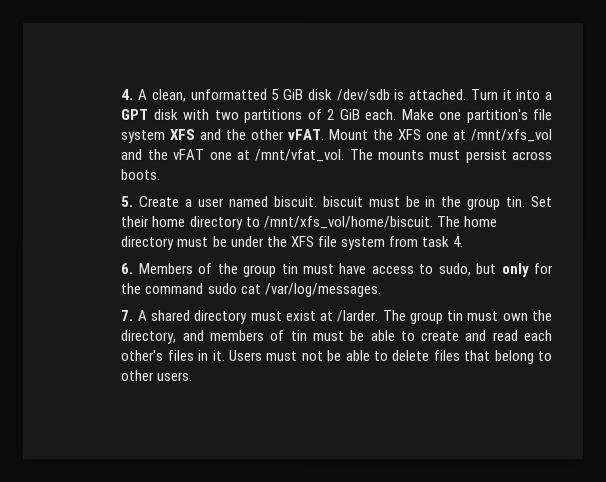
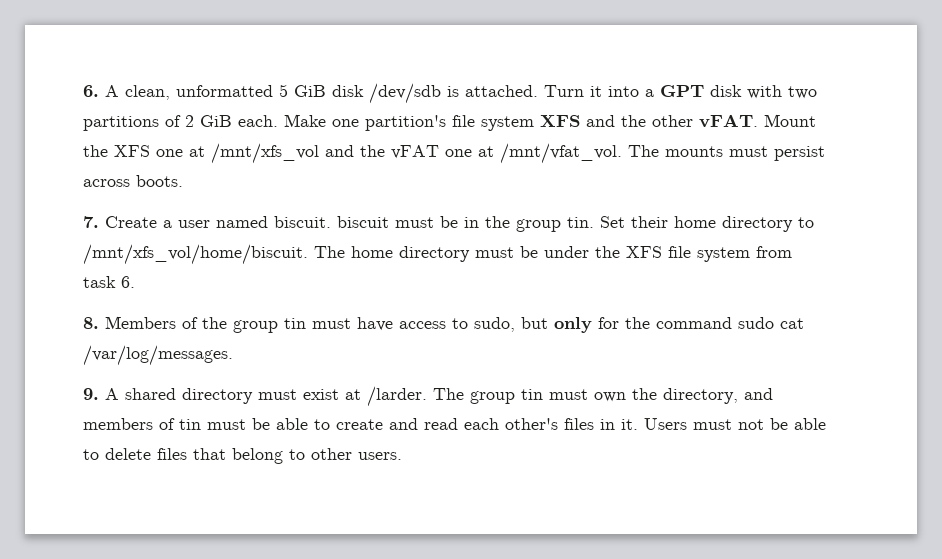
- 4. A clean, unformatted 5 GiB disk /dev/sdb is attached.
+ 6. A clean, unformatted 5 GiB disk /dev/sdb is attached.
- 5. Create a user named biscuit. biscuit must be in the group tin.
+ 7. Create a user named biscuit. biscuit must be in the group tin.
- The home directory must be under the XFS file system from task 4.
- 6. Members of the group tin must have access to sudo, but only for the command sudo cat /var/log/messages.
+ The home directory must be under the XFS file system from task 6.
+ 8. Members of the group tin must have access to sudo, but only for the command sudo cat /var/log/messages.
- 7. A shared directory must exist at /larder.
+ 9. A shared directory must exist at /larder.

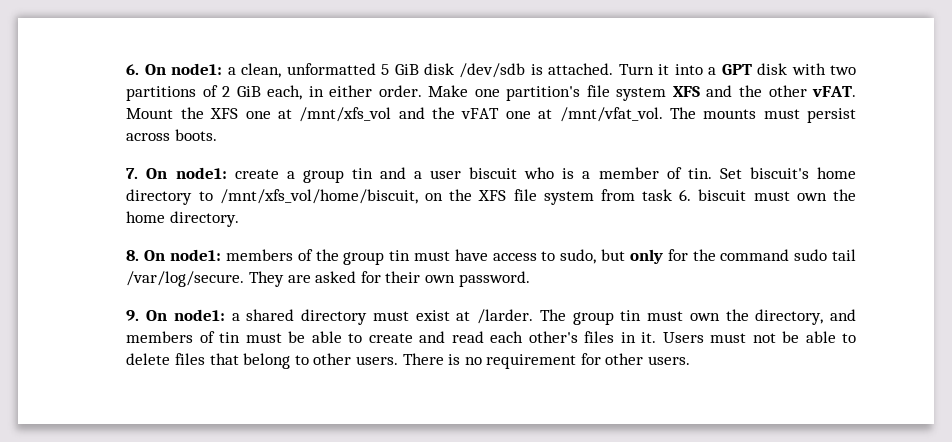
- 6. A clean, unformatted 5 GiB disk /dev/sdb is attached.
+ 6. On node1: a clean, unformatted 5 GiB disk /dev/sdb is attached.
- Turn it into a GPT disk with two partitions of 2 GiB each.
+ Turn it into a GPT disk with two partitions of 2 GiB each, in either order.
- 7. Create a user named biscuit. biscuit must be in the group tin.
+ 7. On node1: create a group tin and a user biscuit who is a member of tin.
- Set their home directory to /mnt/xfs_vol/home/biscuit. The home directory must be under the XFS file system from task 6.
- 8. Members of the group tin must have access to sudo, but only for the command sudo cat /var/log/messages.
- 9. A shared directory must exist at /larder.
+ Set biscuit's home directory to /mnt/xfs_vol/home/biscuit, on the XFS file system from task 6. biscuit must own the home directory.
+ 8. On node1: members of the group tin must have access to sudo, but only for the command sudo tail /var/log/secure. They are asked for their own password.
+ 9. On node1: a shared directory must exist at /larder.
+ There is no requirement for other users.

